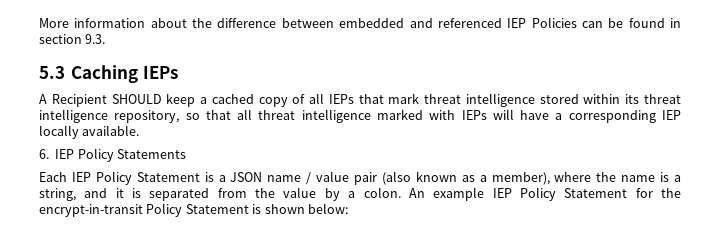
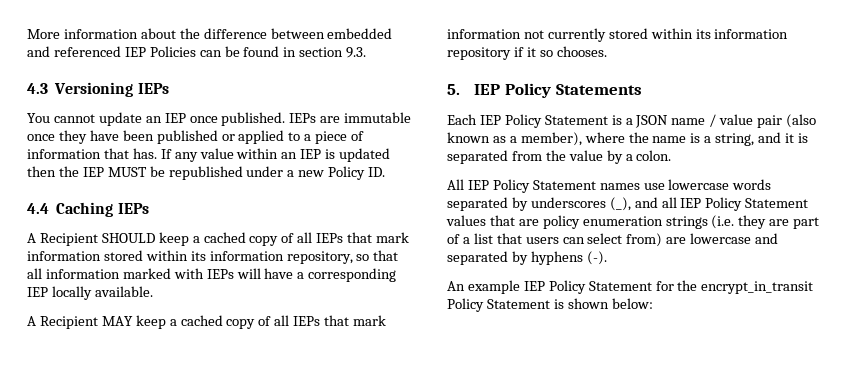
- 5.3 Caching IEPs
+ 4.3 Versioning IEPs
+ You cannot update an IEP once published. IEPs are immutable once they have been published or applied to a piece of information that has. If any value within an IEP is updated then the IEP MUST be republished under a new Policy ID.
+ 4.4 Caching IEPs
- A Recipient SHOULD keep a cached copy of all IEPs that mark threat intelligence stored within its threat intelligence repository, so that all threat intelligence marked with IEPs will have a corresponding IEP locally available.
+ A Recipient SHOULD keep a cached copy of all IEPs that mark information stored within its information repository, so that all information marked with IEPs will have a corresponding IEP locally available.
- 6. IEP Policy Statements
+ A Recipient MAY keep a cached copy of all IEPs that mark information not currently stored within its information repository if it so chooses.
+ 5. IEP Policy Statements
- Each IEP Policy Statement is a JSON name / value pair (also known as a member), where the name is a string, and it is separated from the value by a colon. An example IEP Policy Statement for the encrypt-in-transit Policy Statement is shown below:
+ Each IEP Policy Statement is a JSON name / value pair (also known as a member), where the name is a string, and it is separated from the value by a colon.
+ All IEP Policy Statement names use lowercase words separated by underscores (_), and all IEP Policy Statement values that are policy enumeration strings (i.e. they are part of a list that users can select from) are lowercase and separated by hyphens (-).
+ An example IEP Policy Statement for the encrypt_in_transit Policy Statement is shown below:

